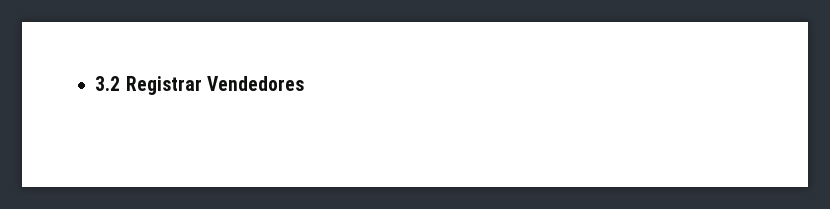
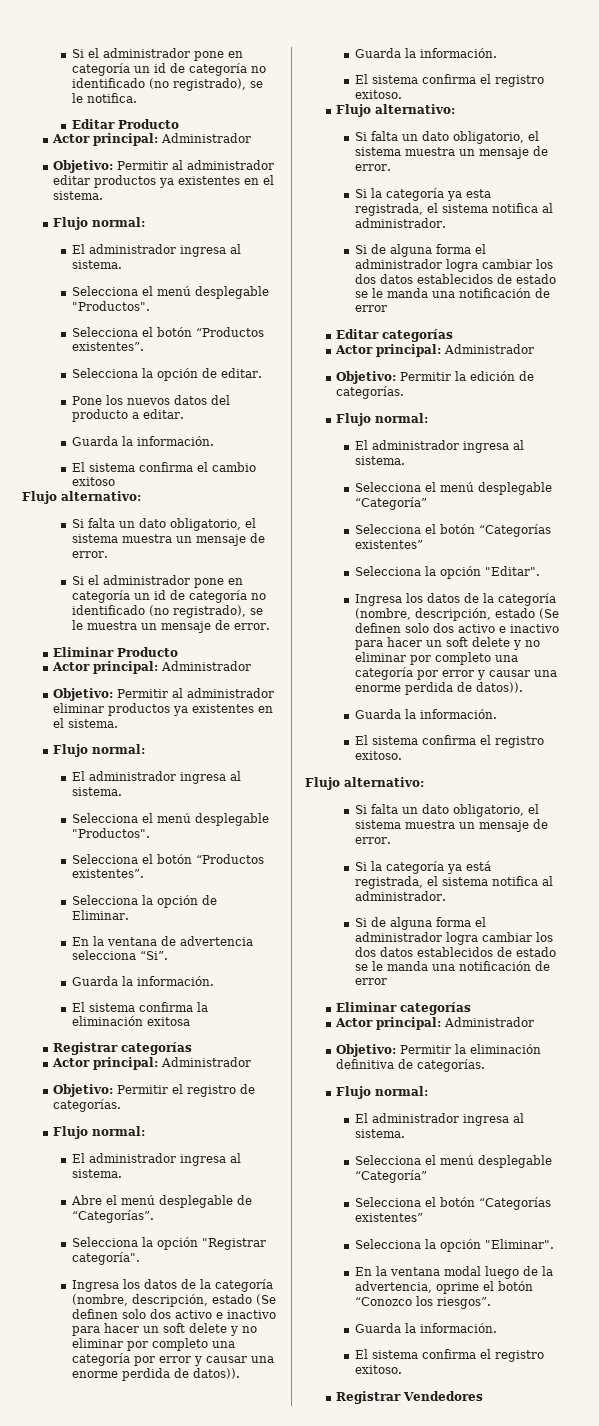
- 3.2 Registrar Vendedores
+ Si el administrador pone en categoría un id de categoría no identificado (no registrado), se le notifica.
+ Editar Producto
+ Actor principal: Administrador
+ Objetivo: Permitir al administrador editar productos ya existentes en el sistema.
+ Flujo normal:
+ El administrador ingresa al sistema.
+ Selecciona el menú desplegable "Productos".
+ Selecciona el botón “Productos existentes”.
+ Selecciona la opción de editar.
+ Pone los nuevos datos del producto a editar.
+ Guarda la información.
+ El sistema confirma el cambio exitoso
+ Flujo alternativo:
+ Si falta un dato obligatorio, el sistema muestra un mensaje de error.
+ Si el administrador pone en categoría un id de categoría no identificado (no registrado), se le muestra un mensaje de error.
+ Eliminar Producto
+ Actor principal: Administrador
+ Objetivo: Permitir al administrador eliminar productos ya existentes en el sistema.
+ Flujo normal:
+ El administrador ingresa al sistema.
+ Selecciona el menú desplegable "Productos".
+ Selecciona el botón “Productos existentes”.
+ Selecciona la opción de Eliminar.
+ En la ventana de advertencia selecciona “Si”.
+ Guarda la información.
+ El sistema confirma la eliminación exitosa
+ Registrar categorías
+ Actor principal: Administrador
+ Objetivo: Permitir el registro de categorías.
+ Flujo normal:
+ El administrador ingresa al sistema.
+ Abre el menú desplegable de “Categorías”.
+ Selecciona la opción "Registrar categoría".
+ Ingresa los datos de la categoría (nombre, descripción, estado (Se definen solo dos activo e inactivo para hacer un soft delete y no eliminar por completo una categoría por error y causar una enorme perdida de datos)).
+ Guarda la información.
+ El sistema confirma el registro exitoso.
+ Flujo alternativo:
+ Si falta un dato obligatorio, el sistema muestra un mensaje de error.
+ Si la categoría ya esta registrada, el sistema notifica al administrador.
+ Si de alguna forma el administrador logra cambiar los dos datos establecidos de estado se le manda una notificación de error
+ Editar categorías
+ Actor principal: Administrador
+ Objetivo: Permitir la edición de categorías.
+ Flujo normal:
+ El administrador ingresa al sistema.
+ Selecciona el menú desplegable “Categoría”
+ Selecciona el botón “Categorías existentes”
+ Selecciona la opción "Editar".
+ Ingresa los datos de la categoría (nombre, descripción, estado (Se definen solo dos activo e inactivo para hacer un soft delete y no eliminar por completo una categoría por error y causar una enorme perdida de datos)).
+ Guarda la información.
+ El sistema confirma el registro exitoso.
+ Flujo alternativo:
+ Si falta un dato obligatorio, el sistema muestra un mensaje de error.
+ Si la categoría ya está registrada, el sistema notifica al administrador.
+ Si de alguna forma el administrador logra cambiar los dos datos establecidos de estado se le manda una notificación de error
+ Eliminar categorías
+ Actor principal: Administrador
+ Objetivo: Permitir la eliminación definitiva de categorías.
+ Flujo normal:
+ El administrador ingresa al sistema.
+ Selecciona el menú desplegable “Categoría”
+ Selecciona el botón “Categorías existentes”
+ Selecciona la opción "Eliminar".
+ En la ventana modal luego de la advertencia, oprime el botón “Conozco los riesgos”.
+ Guarda la información.
+ El sistema confirma el registro exitoso.
+ Registrar Vendedores

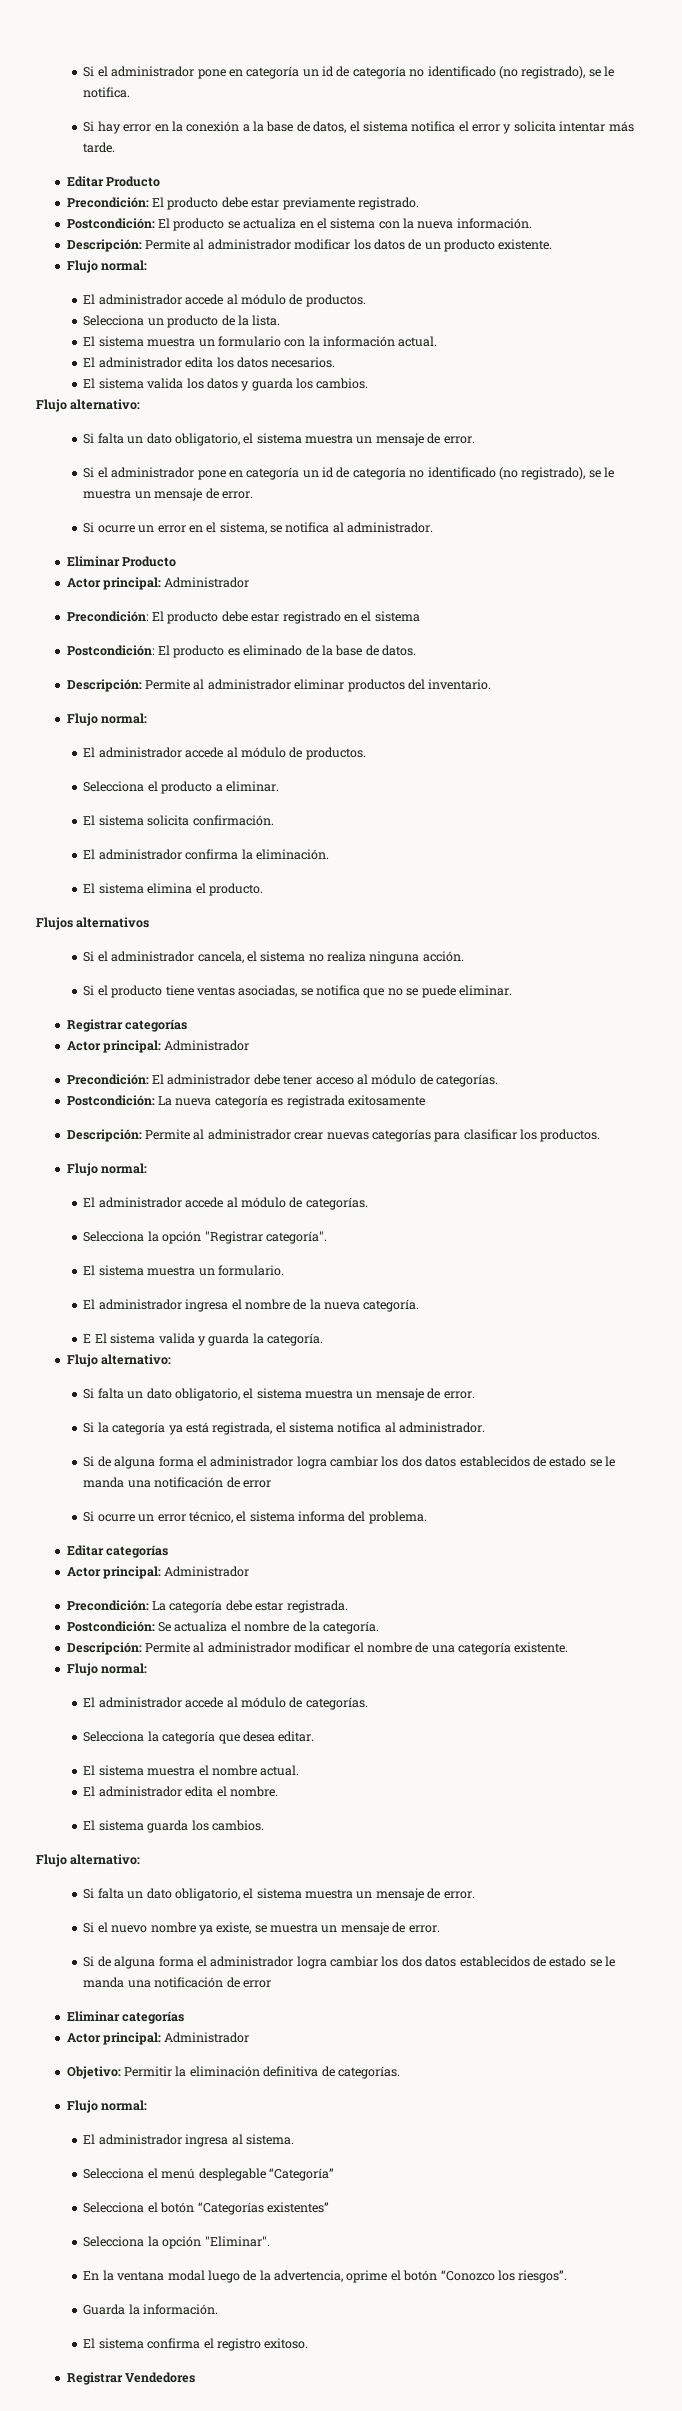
+ Si hay error en la conexión a la base de datos, el sistema notifica el error y solicita intentar más tarde.
  Editar Producto
- Actor principal: Administrador
- Objetivo: Permitir al administrador editar productos ya existentes en el sistema.
+ Precondición: El producto debe estar previamente registrado.
+ Postcondición: El producto se actualiza en el sistema con la nueva información.
+ Descripción: Permite al administrador modificar los datos de un producto existente.
  Flujo normal:
- El administrador ingresa al sistema.
- Selecciona el menú desplegable "Productos".
- Selecciona el botón “Productos existentes”.
- Selecciona la opción de editar.
- Pone los nuevos datos del producto a editar.
- Guarda la información.
- El sistema confirma el cambio exitoso
+ El administrador accede al módulo de productos.
+ Selecciona un producto de la lista.
+ El sistema muestra un formulario con la información actual.
+ El administrador edita los datos necesarios.
+ El sistema valida los datos y guarda los cambios.
+ Si ocurre un error en el sistema, se notifica al administrador.
- Objetivo: Permitir al administrador eliminar productos ya existentes en el sistema.
+ Precondición: El producto debe estar registrado en el sistema
+ Postcondición: El producto es eliminado de la base de datos.
+ Descripción: Permite al administrador eliminar productos del inventario.
  Flujo normal:
- El administrador ingresa al sistema.
- Selecciona el menú desplegable "Productos".
- Selecciona el botón “Productos existentes”.
- Selecciona la opción de Eliminar.
- En la ventana de advertencia selecciona “Si”.
- Guarda la información.
- El sistema confirma la eliminación exitosa
+ El administrador accede al módulo de productos.
+ Selecciona el producto a eliminar.
+ El sistema solicita confirmación.
+ El administrador confirma la eliminación.
+ El sistema elimina el producto.
+ Flujos alternativos
+ Si el administrador cancela, el sistema no realiza ninguna acción.
+ Si el producto tiene ventas asociadas, se notifica que no se puede eliminar.
- Objetivo: Permitir el registro de categorías.
+ Precondición: El administrador debe tener acceso al módulo de categorías.
+ Postcondición: La nueva categoría es registrada exitosamente
+ Descripción: Permite al administrador crear nuevas categorías para clasificar los productos.
  Flujo normal:
- El administrador ingresa al sistema.
- Abre el menú desplegable de “Categorías”.
+ El administrador accede al módulo de categorías.
  Selecciona la opción "Registrar categoría".
- Ingresa los datos de la categoría (nombre, descripción, estado (Se definen solo dos activo e inactivo para hacer un soft delete y no eliminar por completo una categoría por error y causar una enorme perdida de datos)).
- Guarda la información.
- El sistema confirma el registro exitoso.
+ El sistema muestra un formulario.
+ El administrador ingresa el nombre de la nueva categoría.
+ E El sistema valida y guarda la categoría.
- Si la categoría ya esta registrada, el sistema notifica al administrador.
+ Si la categoría ya está registrada, el sistema notifica al administrador.
+ Si ocurre un error técnico, el sistema informa del problema.
- Objetivo: Permitir la edición de categorías.
+ Precondición: La categoría debe estar registrada.
+ Postcondición: Se actualiza el nombre de la categoría.
+ Descripción: Permite al administrador modificar el nombre de una categoría existente.
  Flujo normal:
- El administrador ingresa al sistema.
- Selecciona el menú desplegable “Categoría”
- Selecciona el botón “Categorías existentes”
- Selecciona la opción "Editar".
- Ingresa los datos de la categoría (nombre, descripción, estado (Se definen solo dos activo e inactivo para hacer un soft delete y no eliminar por completo una categoría por error y causar una enorme perdida de datos)).
- Guarda la información.
- El sistema confirma el registro exitoso.
+ El administrador accede al módulo de categorías.
+ Selecciona la categoría que desea editar.
+ El sistema muestra el nombre actual.
+ El administrador edita el nombre.
+ El sistema guarda los cambios.
- Si la categoría ya está registrada, el sistema notifica al administrador.
+ Si el nuevo nombre ya existe, se muestra un mensaje de error.

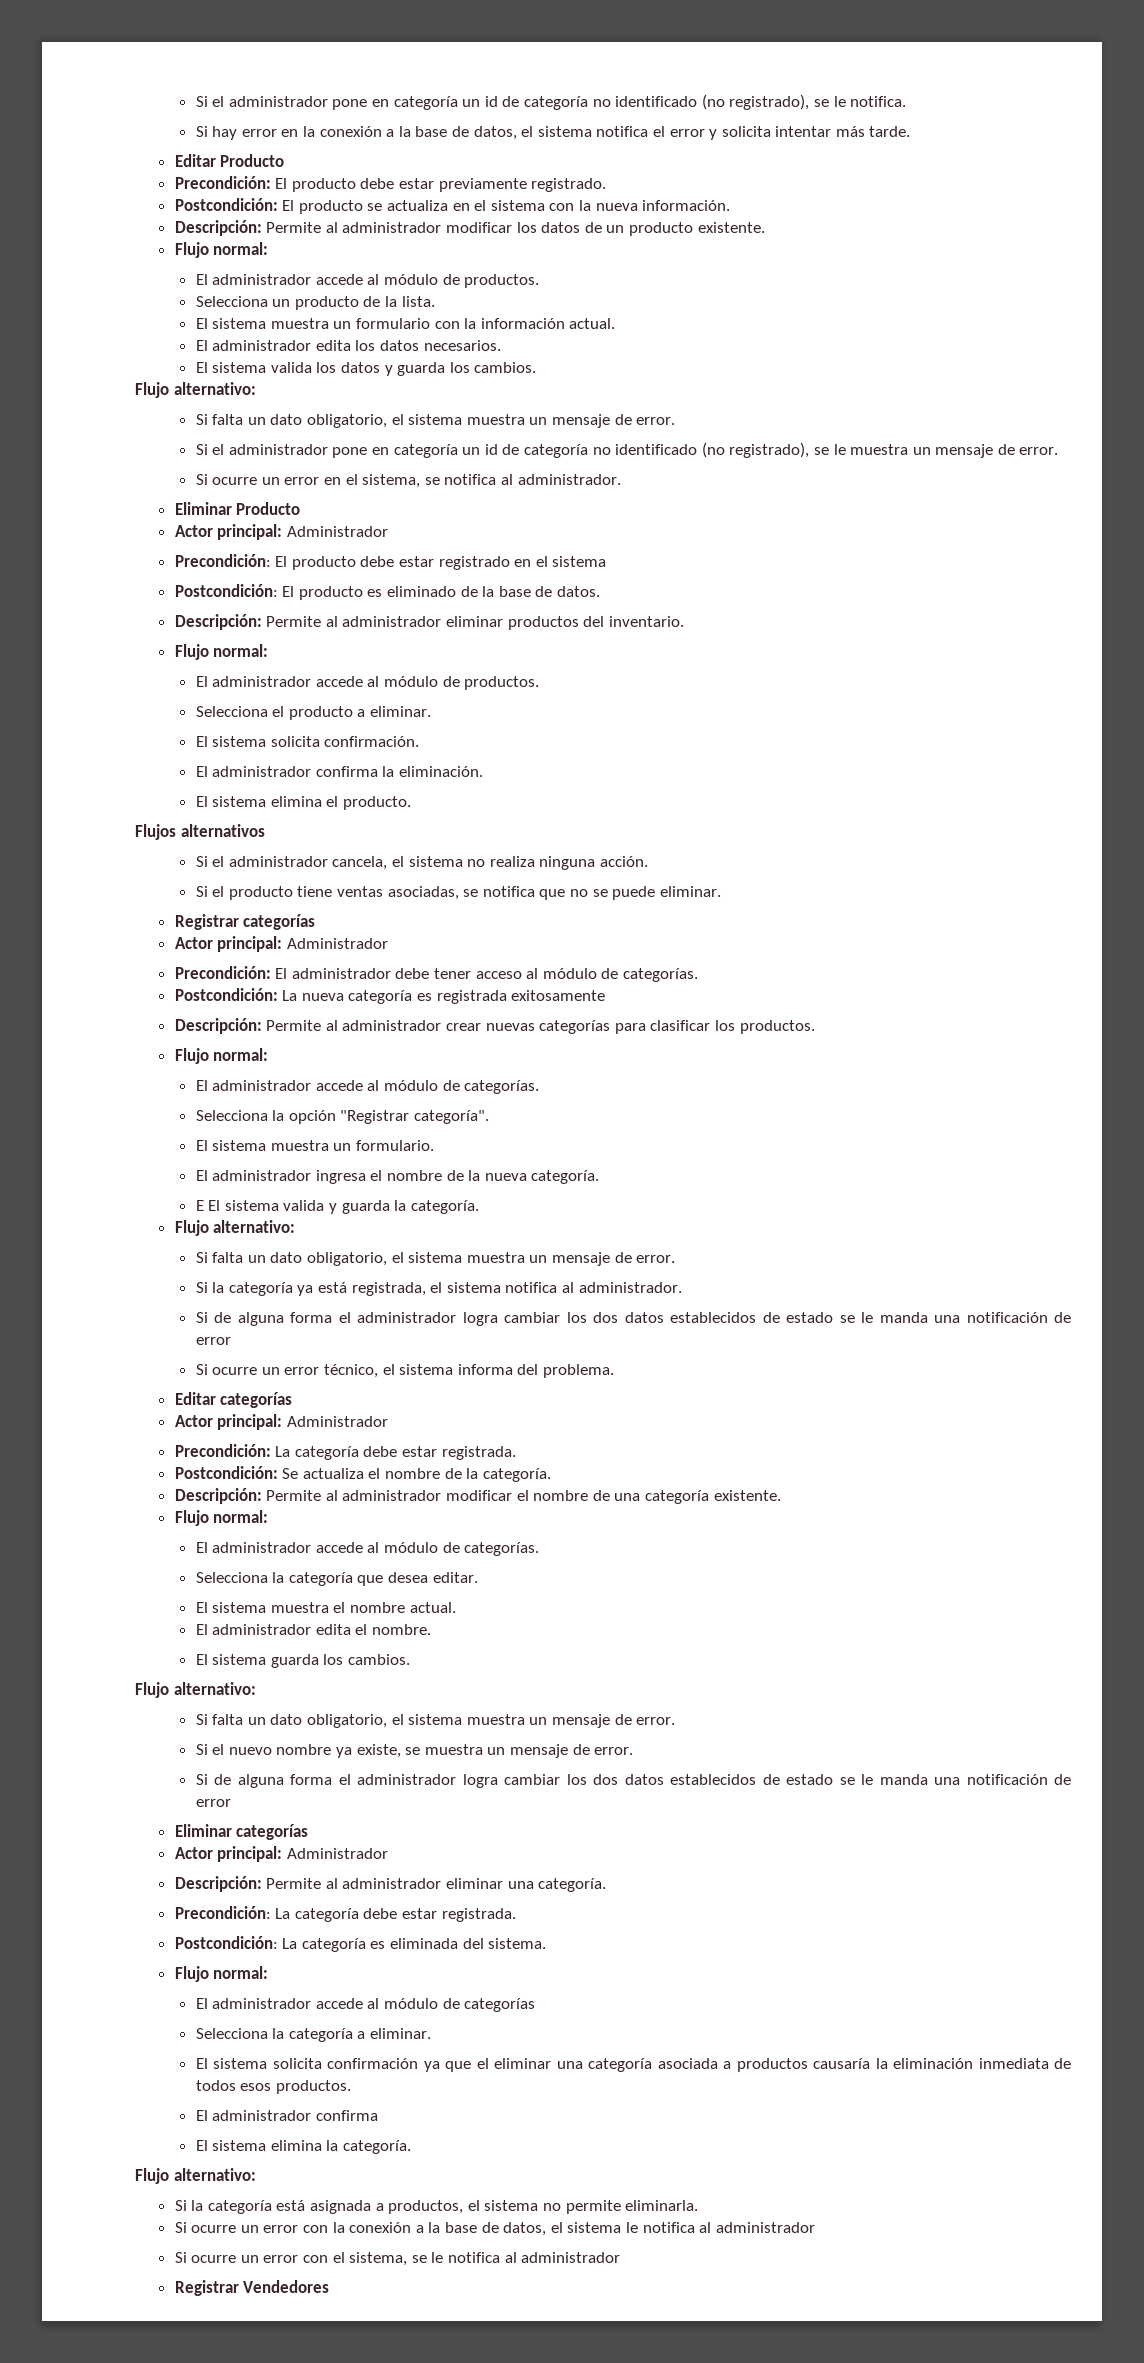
- Objetivo: Permitir la eliminación definitiva de categorías.
+ Descripción: Permite al administrador eliminar una categoría.
+ Precondición: La categoría debe estar registrada.
+ Postcondición: La categoría es eliminada del sistema.
  Flujo normal:
- El administrador ingresa al sistema.
- Selecciona el menú desplegable “Categoría”
- Selecciona el botón “Categorías existentes”
- Selecciona la opción "Eliminar".
- En la ventana modal luego de la advertencia, oprime el botón “Conozco los riesgos”.
- Guarda la información.
- El sistema confirma el registro exitoso.
+ El administrador accede al módulo de categorías
+ Selecciona la categoría a eliminar.
+ El sistema solicita confirmación ya que el eliminar una categoría asociada a productos causaría la eliminación inmediata de todos esos productos.
+ El administrador confirma
+ El sistema elimina la categoría.
+ Flujo alternativo:
+ Si la categoría está asignada a productos, el sistema no permite eliminarla.
+ Si ocurre un error con la conexión a la base de datos, el sistema le notifica al administrador
+ Si ocurre un error con el sistema, se le notifica al administrador

